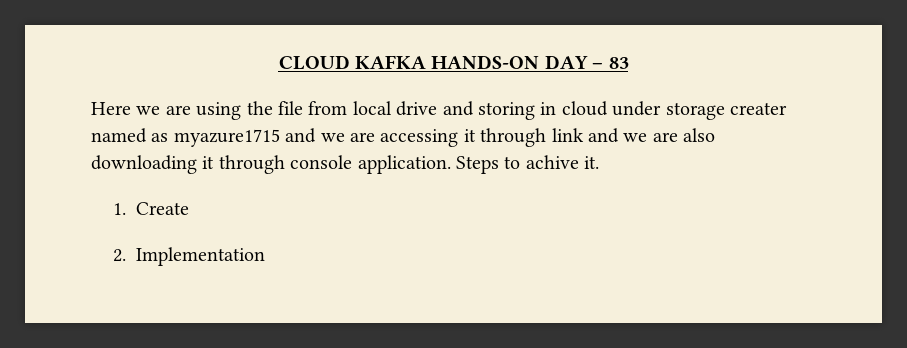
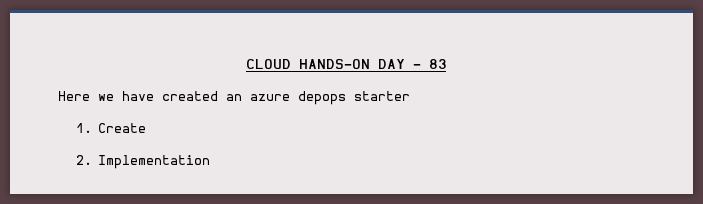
- CLOUD KAFKA HANDS-ON DAY – 83
+ CLOUD HANDS-ON DAY – 83
- Here we are using the file from local drive and storing in cloud under storage creater named as myazure1715 and we are accessing it through link and we are also downloading it through console application. Steps to achive it.
+ Here we have created an azure depops starter

